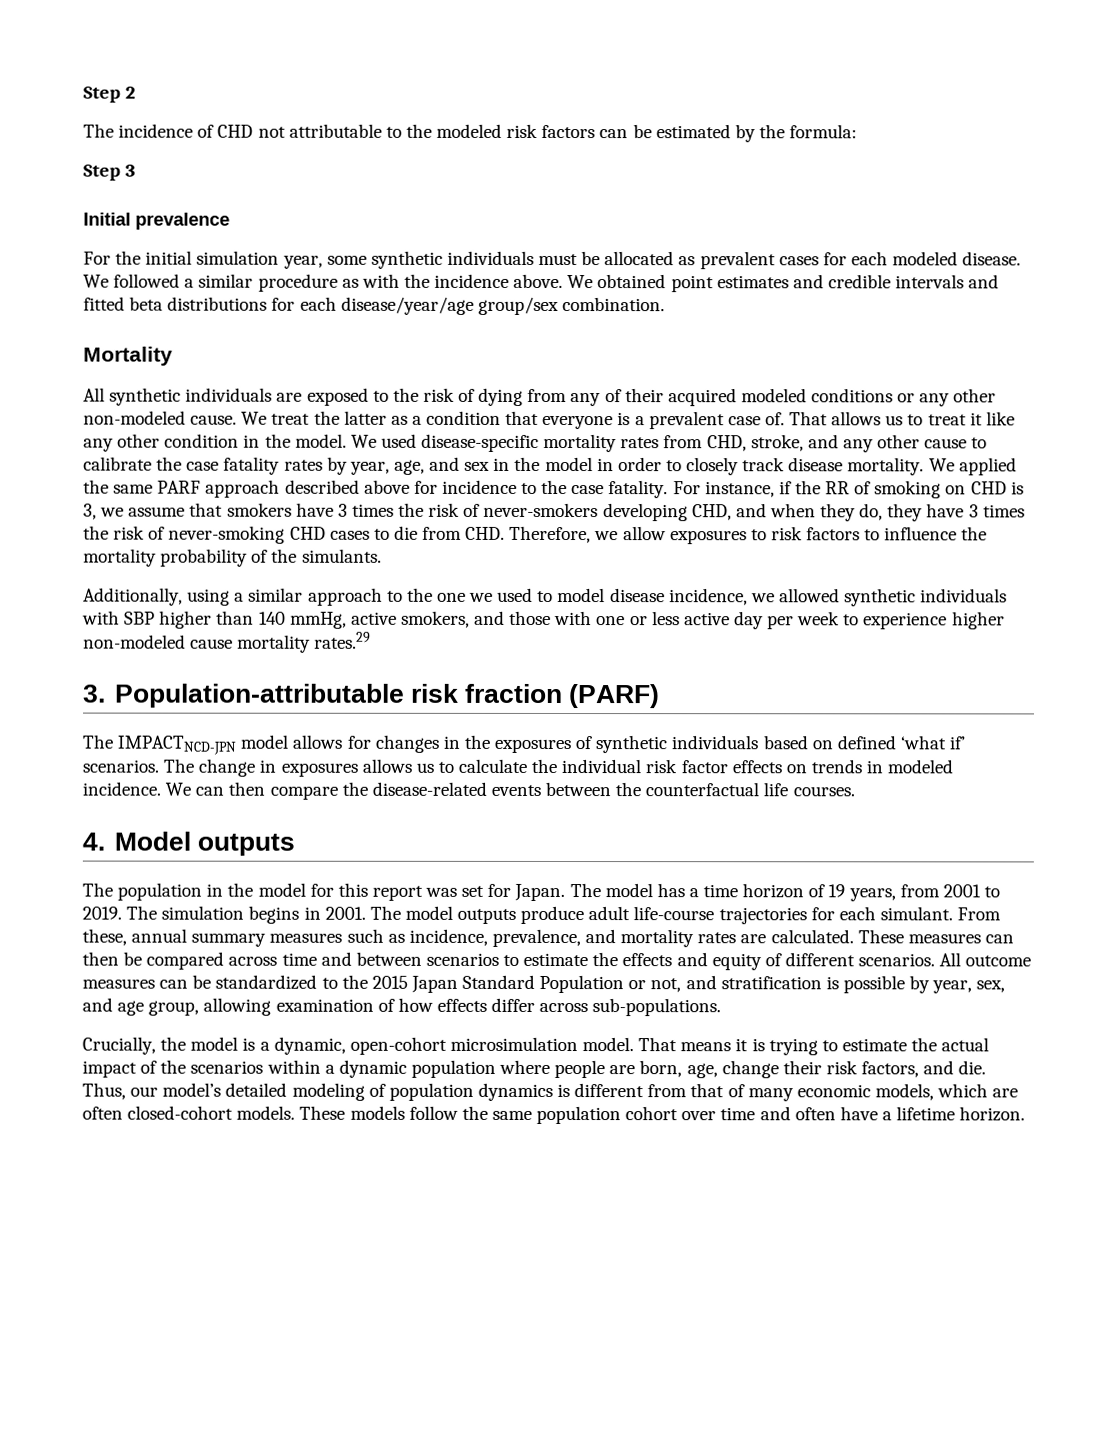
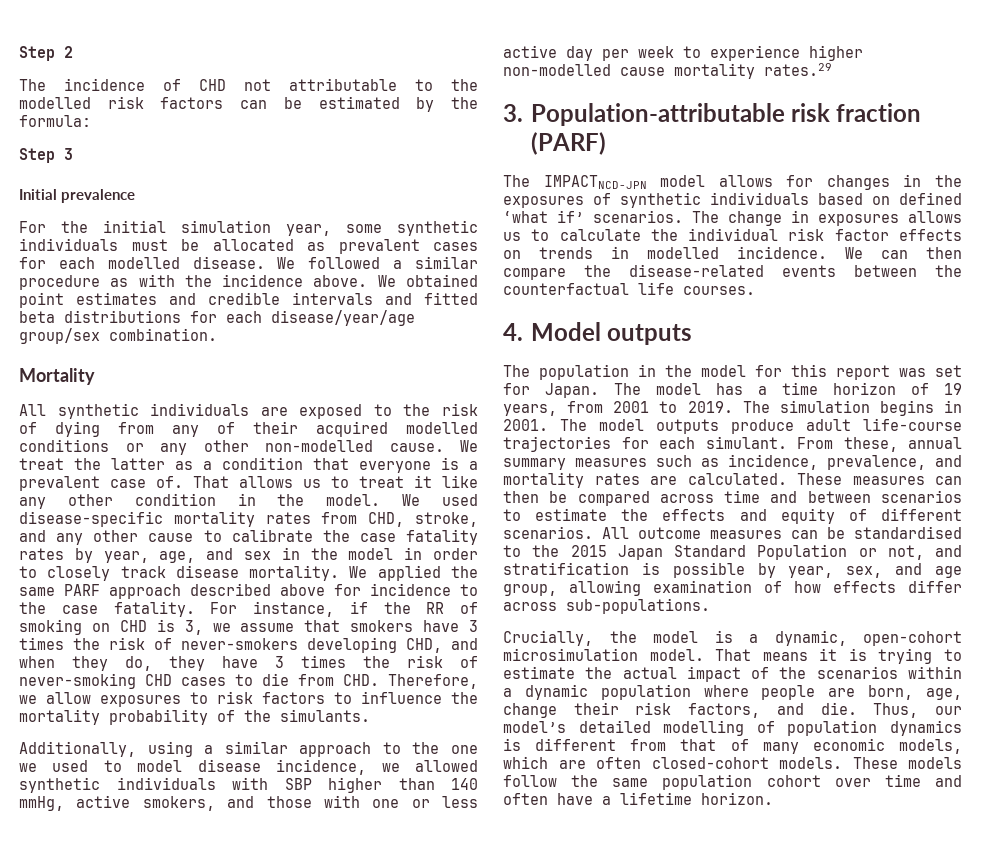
- The incidence of CHD not attributable to the modeled risk factors can be estimated by the formula:
+ The incidence of CHD not attributable to the modelled risk factors can be estimated by the formula:
- For the initial simulation year, some synthetic individuals must be allocated as prevalent cases for each modeled disease.
+ For the initial simulation year, some synthetic individuals must be allocated as prevalent cases for each modelled disease.
- All synthetic individuals are exposed to the risk of dying from any of their acquired modeled conditions or any other non-modeled cause.
+ All synthetic individuals are exposed to the risk of dying from any of their acquired modelled conditions or any other non-modelled cause.
- Additionally, using a similar approach to the one we used to model disease incidence, we allowed synthetic individuals with SBP higher than 140 mmHg, active smokers, and those with one or less active day per week to experience higher non-modeled cause mortality rates.29
+ Additionally, using a similar approach to the one we used to model disease incidence, we allowed synthetic individuals with SBP higher than 140 mmHg, active smokers, and those with one or less active day per week to experience higher non-modelled cause mortality rates.29
- The change in exposures allows us to calculate the individual risk factor effects on trends in modeled incidence.
+ The change in exposures allows us to calculate the individual risk factor effects on trends in modelled incidence.
- All outcome measures can be standardized to the 2015 Japan Standard Population or not, and stratification is possible by year, sex, and age group, allowing examination of how effects differ across sub-populations.
+ All outcome measures can be standardised to the 2015 Japan Standard Population or not, and stratification is possible by year, sex, and age group, allowing examination of how effects differ across sub-populations.
- Thus, our model’s detailed modeling of population dynamics is different from that of many economic models, which are often closed-cohort models.
+ Thus, our model’s detailed modelling of population dynamics is different from that of many economic models, which are often closed-cohort models.

